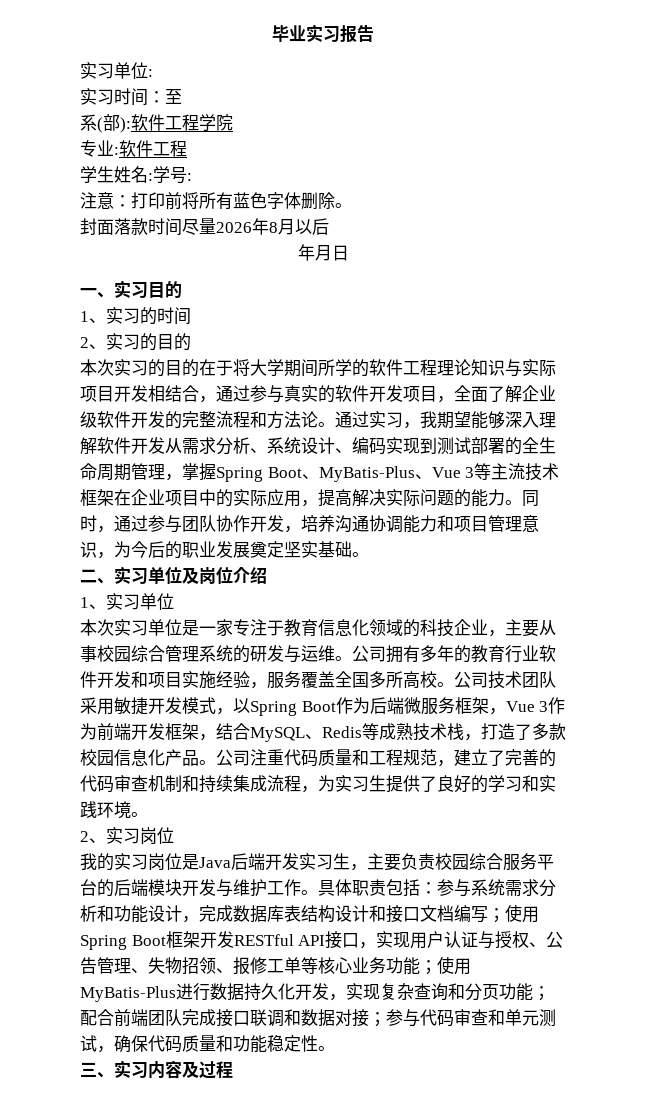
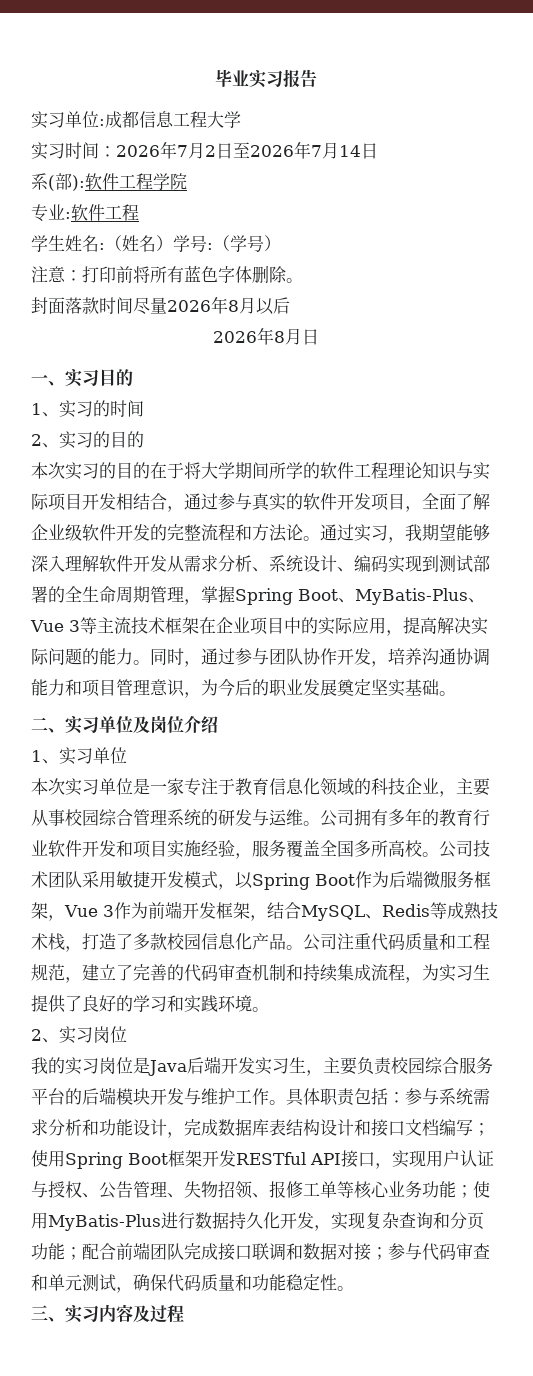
- 实习单位:
+ 实习单位:成都信息工程大学
- 实习时间：至
+ 实习时间：2026年7月2日至2026年7月14日
- 学生姓名:学号:
+ 学生姓名:（姓名）学号:（学号）
- 年月日
+ 2026年8月日

